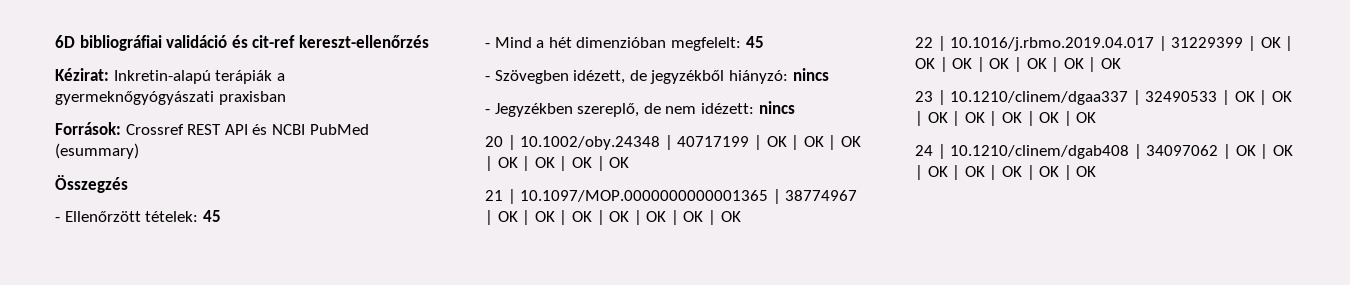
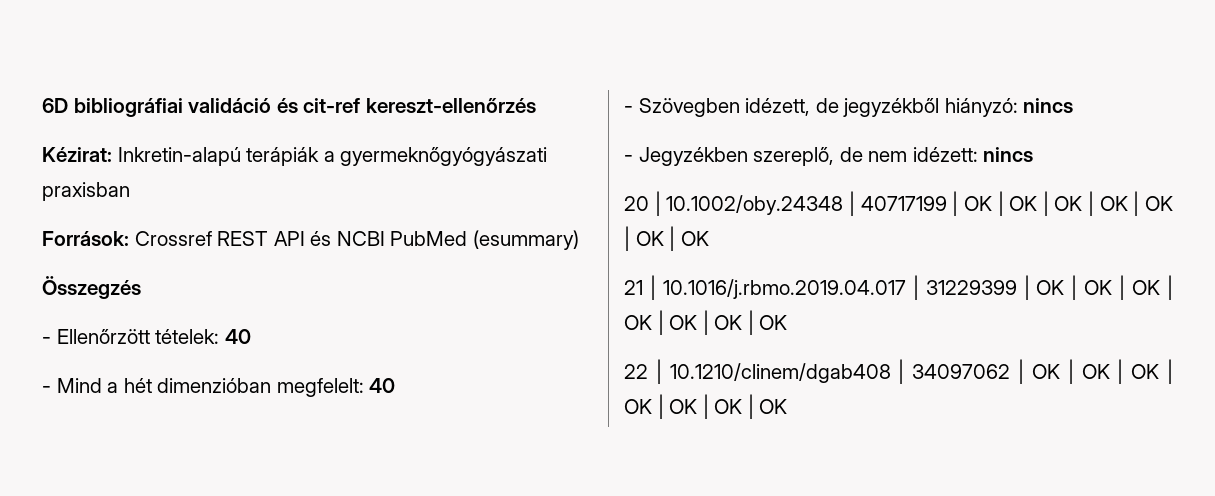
- - Ellenőrzött tételek: 45
+ - Ellenőrzött tételek: 40
- - Mind a hét dimenzióban megfelelt: 45
+ - Mind a hét dimenzióban megfelelt: 40
- 21 | 10.1097/MOP.0000000000001365 | 38774967 | OK | OK | OK | OK | OK | OK | OK
- 22 | 10.1016/j.rbmo.2019.04.017 | 31229399 | OK | OK | OK | OK | OK | OK | OK
+ 21 | 10.1016/j.rbmo.2019.04.017 | 31229399 | OK | OK | OK | OK | OK | OK | OK
- 23 | 10.1210/clinem/dgaa337 | 32490533 | OK | OK | OK | OK | OK | OK | OK
- 24 | 10.1210/clinem/dgab408 | 34097062 | OK | OK | OK | OK | OK | OK | OK
+ 22 | 10.1210/clinem/dgab408 | 34097062 | OK | OK | OK | OK | OK | OK | OK

